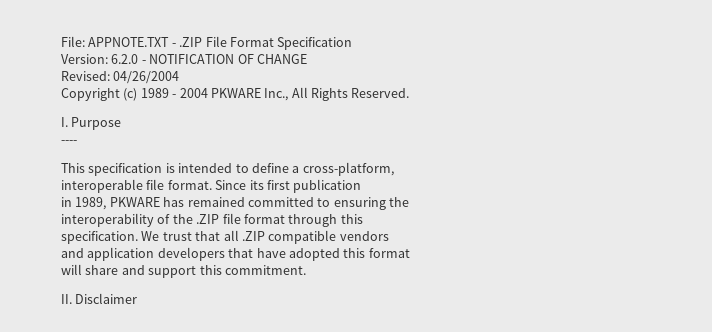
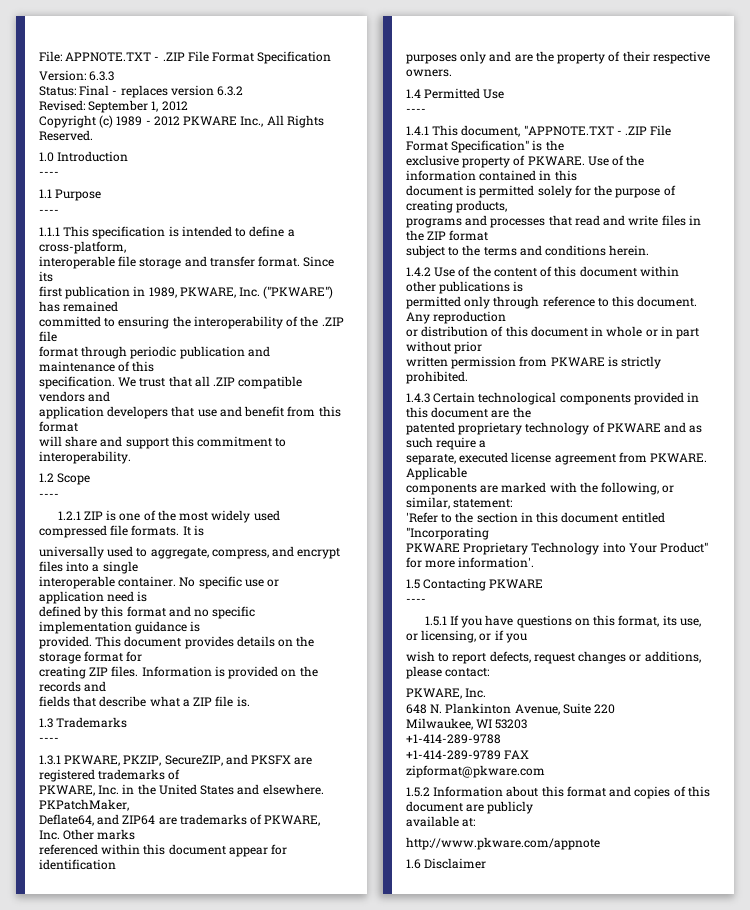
- Version: 6.2.0 - NOTIFICATION OF CHANGE
- Revised: 04/26/2004
+ Version: 6.3.3
+ Status: Final - replaces version 6.3.2
+ Revised: September 1, 2012
- Copyright (c) 1989 - 2004 PKWARE Inc., All Rights Reserved.
+ Copyright (c) 1989 - 2012 PKWARE Inc., All Rights Reserved.
- I. Purpose
+ 1.0 Introduction
+ ----
+ 1.1 Purpose
- This specification is intended to define a cross-platform,
+ 1.1.1 This specification is intended to define a cross-platform,
- interoperable file format.
+ interoperable file storage and transfer format.
- Since its first publication
- in 1989, PKWARE has remained committed to ensuring the
- interoperability of the .ZIP file format through this
+ Since its
+ first publication in 1989, PKWARE, Inc. ("PKWARE") has remained
+ committed to ensuring the interoperability of the .ZIP file
+ format through periodic publication and maintenance of this
- We trust that all .ZIP compatible vendors
- and application developers that have adopted this format
+ We trust that all .ZIP compatible vendors and
+ application developers that use and benefit from this format
- will share and support this commitment.
- II. Disclaimer
+ will share and support this commitment to interoperability.
+ 1.2 Scope
+ ----
+ 1.2.1 ZIP is one of the most widely used compressed file formats. It is
+ universally used to aggregate, compress, and encrypt files into a single
+ interoperable container. No specific use or application need is
+ defined by this format and no specific implementation guidance is
+ provided. This document provides details on the storage format for
+ creating ZIP files. Information is provided on the records and
+ fields that describe what a ZIP file is.
+ 1.3 Trademarks
+ ----
+ 1.3.1 PKWARE, PKZIP, SecureZIP, and PKSFX are registered trademarks of
+ PKWARE, Inc. in the United States and elsewhere. PKPatchMaker,
+ Deflate64, and ZIP64 are trademarks of PKWARE, Inc. Other marks
+ referenced within this document appear for identification
+ purposes only and are the property of their respective owners.
+ 1.4 Permitted Use
+ ----
+ 1.4.1 This document, "APPNOTE.TXT - .ZIP File Format Specification" is the
+ exclusive property of PKWARE. Use of the information contained in this
+ document is permitted solely for the purpose of creating products,
+ programs and processes that read and write files in the ZIP format
+ subject to the terms and conditions herein.
+ 1.4.2 Use of the content of this document within other publications is
+ permitted only through reference to this document. Any reproduction
+ or distribution of this document in whole or in part without prior
+ written permission from PKWARE is strictly prohibited.
+ 1.4.3 Certain technological components provided in this document are the
+ patented proprietary technology of PKWARE and as such require a
+ separate, executed license agreement from PKWARE. Applicable
+ components are marked with the following, or similar, statement:
+ 'Refer to the section in this document entitled "Incorporating
+ PKWARE Proprietary Technology into Your Product" for more information'.
+ 1.5 Contacting PKWARE
+ ----
+ 1.5.1 If you have questions on this format, its use, or licensing, or if you
+ wish to report defects, request changes or additions, please contact:
+ PKWARE, Inc.
+ 648 N. Plankinton Avenue, Suite 220
+ Milwaukee, WI 53203
+ +1-414-289-9788
+ +1-414-289-9789 FAX
+ zipformat@pkware.com
+ 1.5.2 Information about this format and copies of this document are publicly
+ available at:
+ http://www.pkware.com/appnote
+ 1.6 Disclaimer

